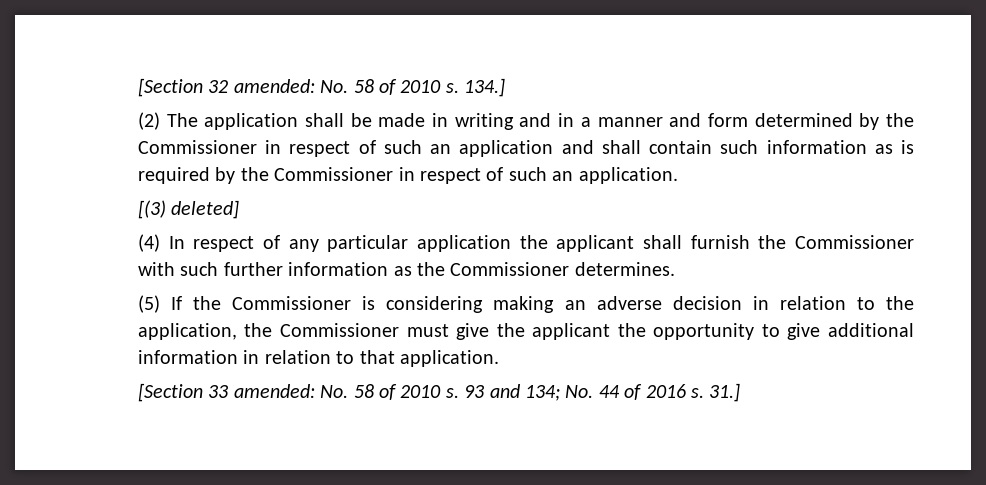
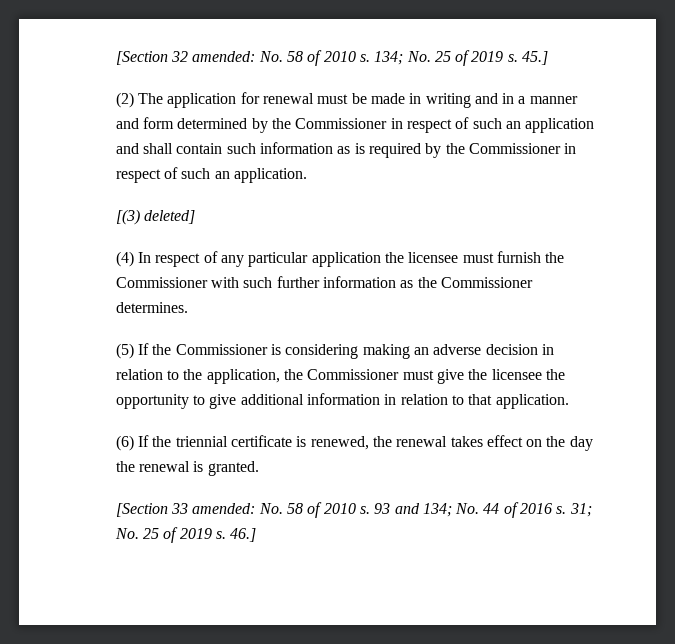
- 134.]
+ 134; No. 25 of 2019 s. 45.]
- (2) The application shall be made in writing and in a manner and form determined by the Commissioner in respect of such an application and shall contain such information as is required by the Commissioner in respect of such an application.
+ (2) The application for renewal must be made in writing and in a manner and form determined by the Commissioner in respect of such an application and shall contain such information as is required by the Commissioner in respect of such an application.
- (4) In respect of any particular application the applicant shall furnish the Commissioner with such further information as the Commissioner determines.
+ (4) In respect of any particular application the licensee must furnish the Commissioner with such further information as the Commissioner determines.
- (5) If the Commissioner is considering making an adverse decision in relation to the application, the Commissioner must give the applicant the opportunity to give additional information in relation to that application.
+ (5) If the Commissioner is considering making an adverse decision in relation to the application, the Commissioner must give the licensee the opportunity to give additional information in relation to that application.
+ (6) If the triennial certificate is renewed, the renewal takes effect on the day the renewal is granted.
- 31.]
+ 31; No. 25 of 2019 s. 46.]

